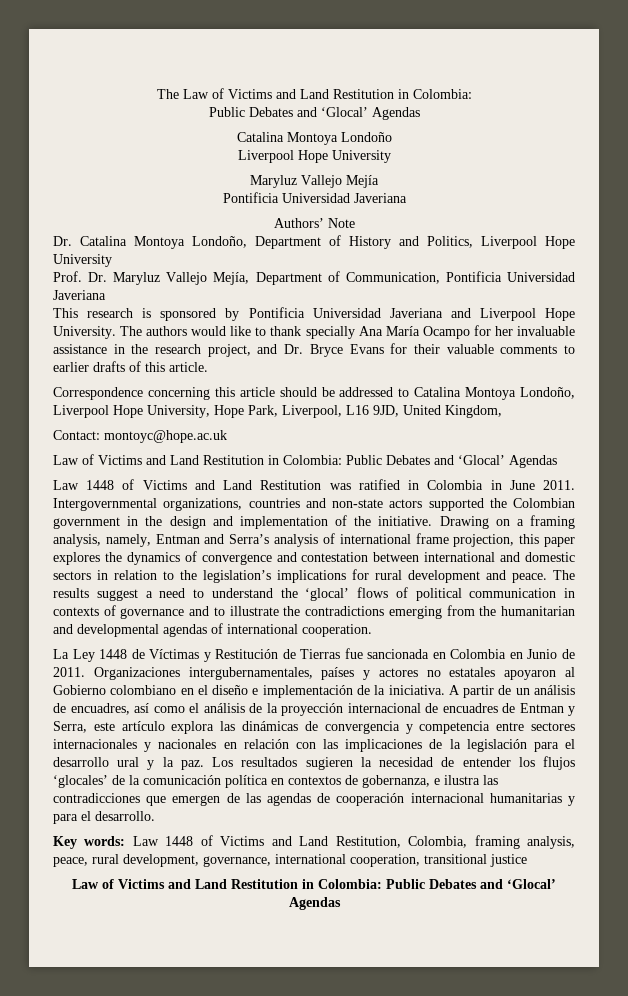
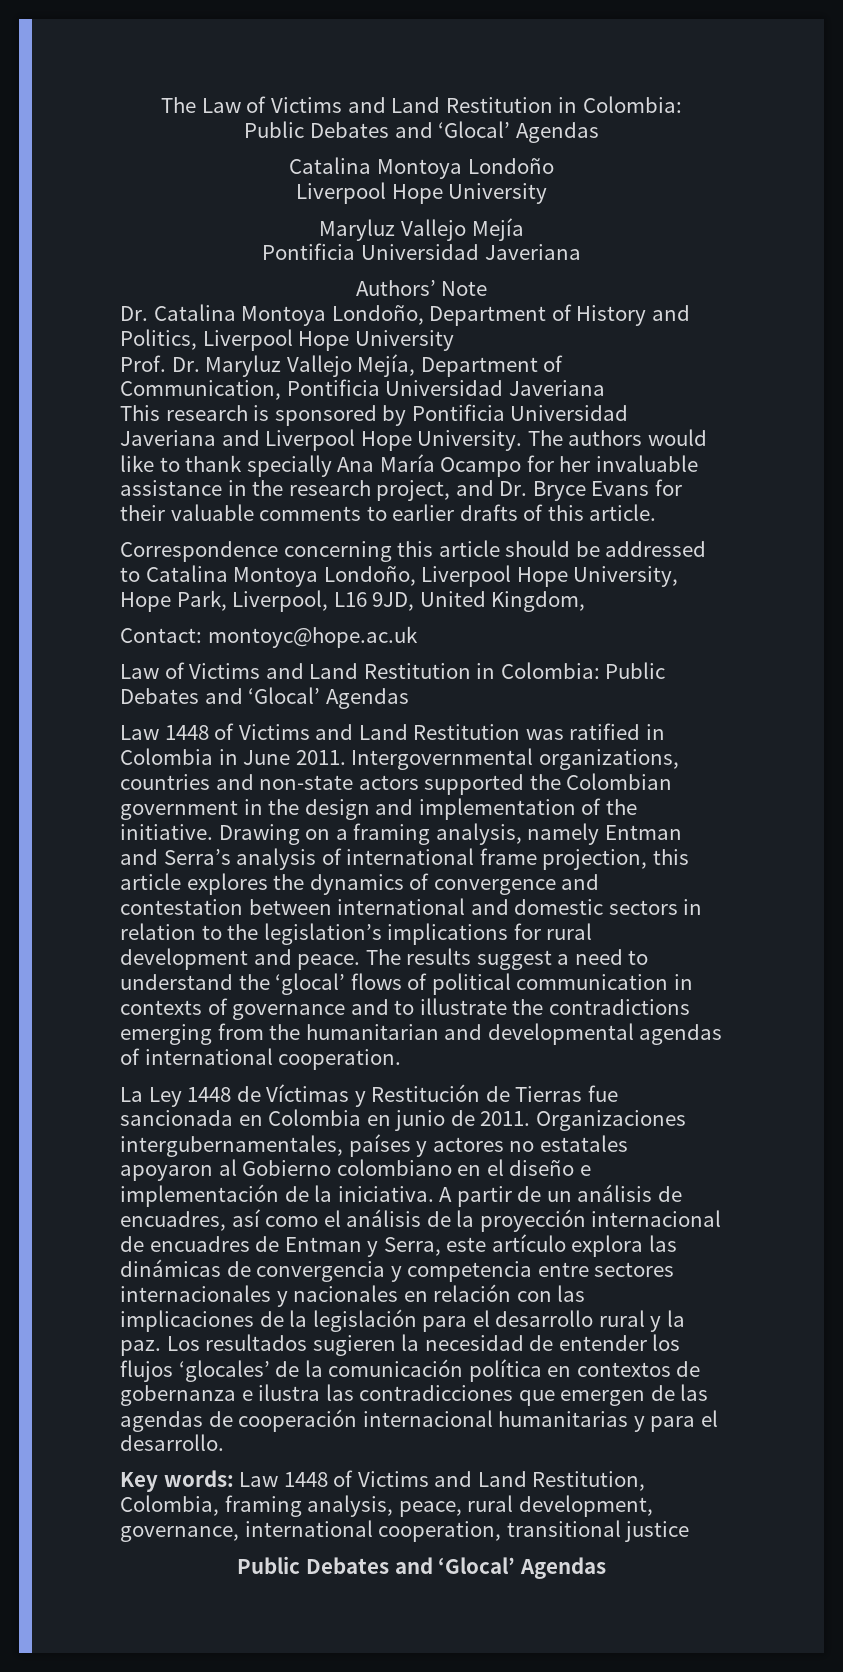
- Drawing on a framing analysis, namely, Entman and Serra’s analysis of international frame projection, this paper explores the dynamics of convergence and contestation between international and domestic sectors in relation to the legislation’s implications for rural development and peace.
+ Drawing on a framing analysis, namely Entman and Serra’s analysis of international frame projection, this article explores the dynamics of convergence and contestation between international and domestic sectors in relation to the legislation’s implications for rural development and peace.
- La Ley 1448 de Víctimas y Restitución de Tierras fue sancionada en Colombia en Junio de 2011.
+ La Ley 1448 de Víctimas y Restitución de Tierras fue sancionada en Colombia en junio de 2011.
- A partir de un análisis de encuadres, así como el análisis de la proyección internacional de encuadres de Entman y Serra, este artículo explora las dinámicas de convergencia y competencia entre sectores internacionales y nacionales en relación con las implicaciones de la legislación para el desarrollo ural y la paz.
+ A partir de un análisis de encuadres, así como el análisis de la proyección internacional de encuadres de Entman y Serra, este artículo explora las dinámicas de convergencia y competencia entre sectores internacionales y nacionales en relación con las implicaciones de la legislación para el desarrollo rural y la paz.
- Los resultados sugieren la necesidad de entender los flujos ‘glocales’ de la comunicación política en contextos de gobernanza, e ilustra las contradicciones que emergen de las agendas de cooperación internacional humanitarias y para el desarrollo.
+ Los resultados sugieren la necesidad de entender los flujos ‘glocales’ de la comunicación política en contextos de gobernanza e ilustra las contradicciones que emergen de las agendas de cooperación internacional humanitarias y para el desarrollo.
  Key words: Law 1448 of Victims and Land Restitution, Colombia, framing analysis, peace, rural development, governance, international cooperation, transitional justice
- Law of Victims and Land Restitution in Colombia: Public Debates and ‘Glocal’ Agendas
+ Public Debates and ‘Glocal’ Agendas

